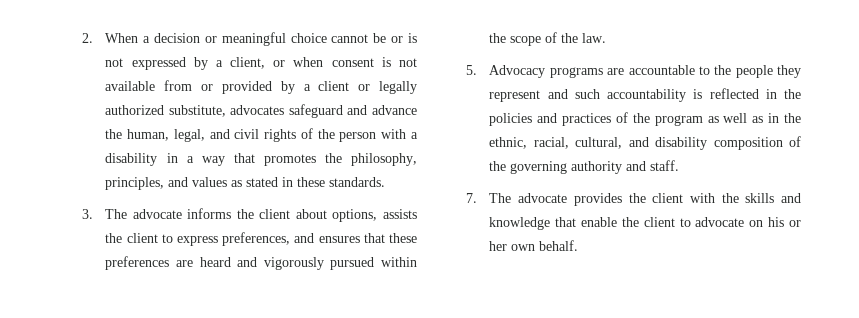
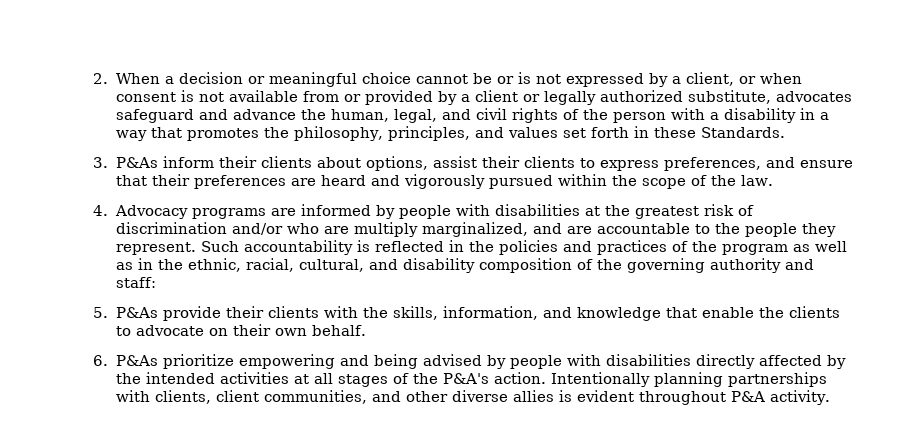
- 2. When a decision or meaningful choice cannot be or is not expressed by a client, or when consent is not available from or provided by a client or legally authorized substitute, advocates safeguard and advance the human, legal, and civil rights of the person with a disability in a way that promotes the philosophy, principles, and values as stated in these standards.
+ 2. When a decision or meaningful choice cannot be or is not expressed by a client, or when consent is not available from or provided by a client or legally authorized substitute, advocates safeguard and advance the human, legal, and civil rights of the person with a disability in a way that promotes the philosophy, principles, and values set forth in these Standards.
- 3. The advocate informs the client about options, assists the client to express preferences, and ensures that these preferences are heard and vigorously pursued within the scope of the law.
+ 3. P&As inform their clients about options, assist their clients to express preferences, and ensure that their preferences are heard and vigorously pursued within the scope of the law.
- 5. Advocacy programs are accountable to the people they represent and such accountability is reflected in the policies and practices of the program as well as in the ethnic, racial, cultural, and disability composition of the governing authority and staff.
- 7. The advocate provides the client with the skills and knowledge that enable the client to advocate on his or her own behalf.
+ 4. Advocacy programs are informed by people with disabilities at the greatest risk of discrimination and/or who are multiply marginalized, and are accountable to the people they represent. Such accountability is reflected in the policies and practices of the program as well as in the ethnic, racial, cultural, and disability composition of the governing authority and staff:
+ 5. P&As provide their clients with the skills, information, and knowledge that enable the clients to advocate on their own behalf.
+ 6. P&As prioritize empowering and being advised by people with disabilities directly affected by the intended activities at all stages of the P&A's action. Intentionally planning partnerships with clients, client communities, and other diverse allies is evident throughout P&A activity.

